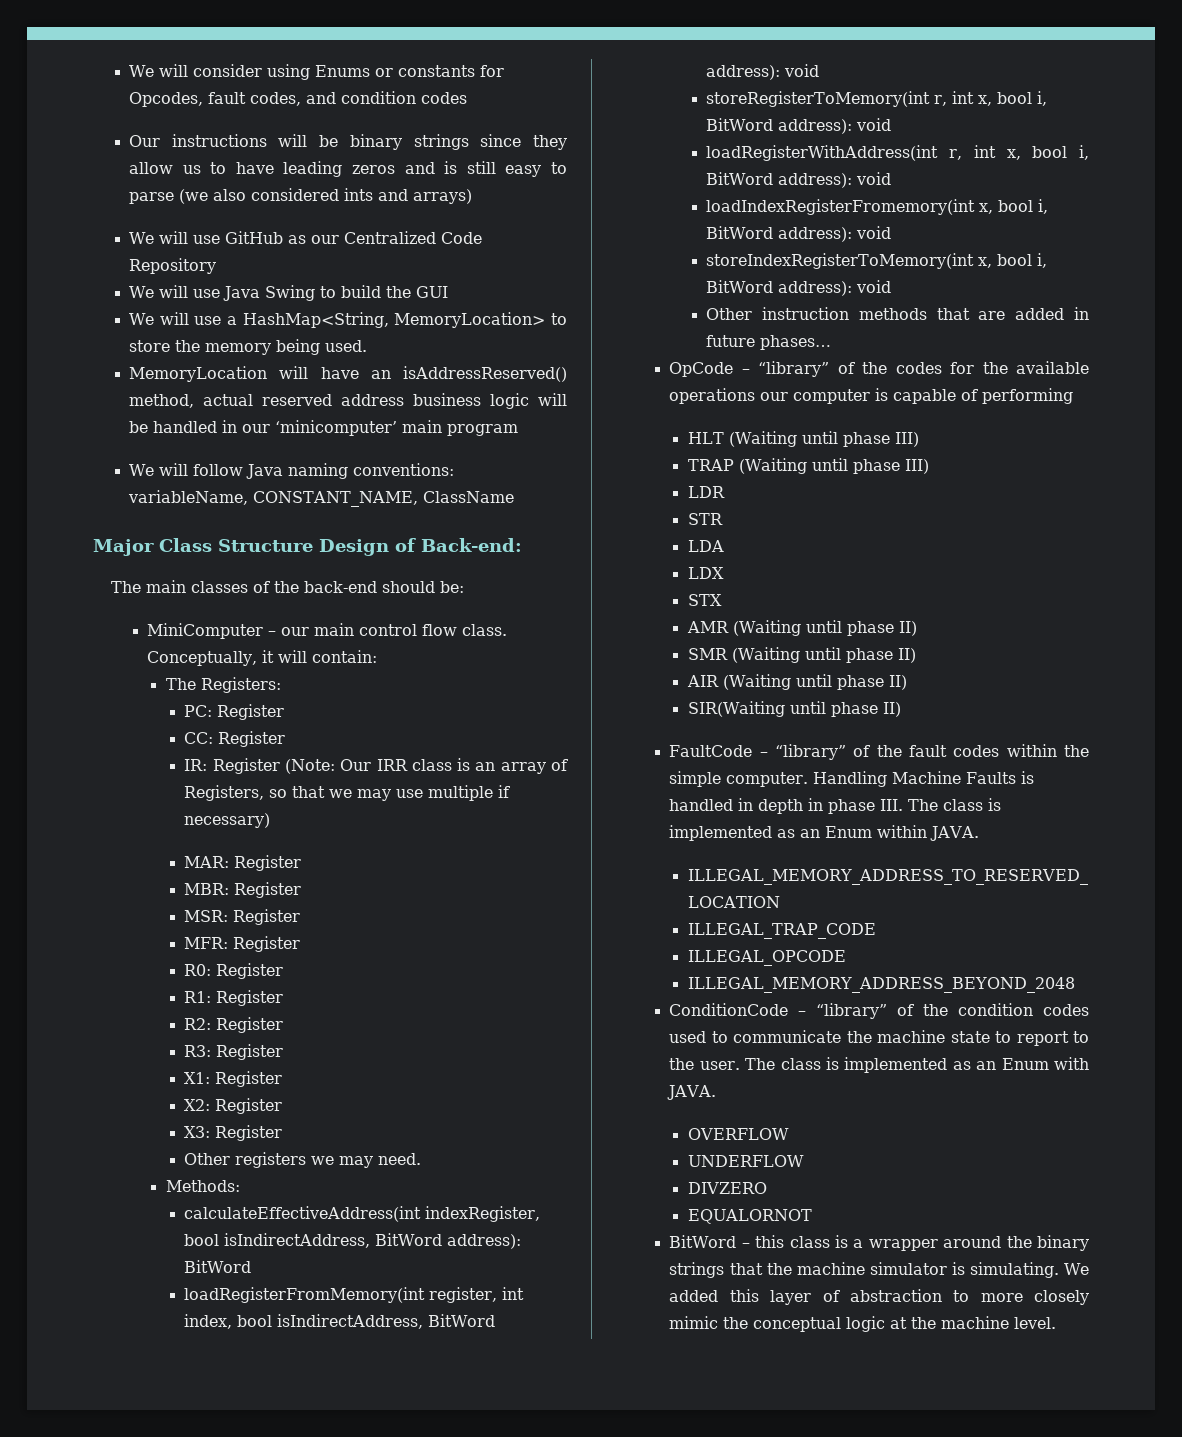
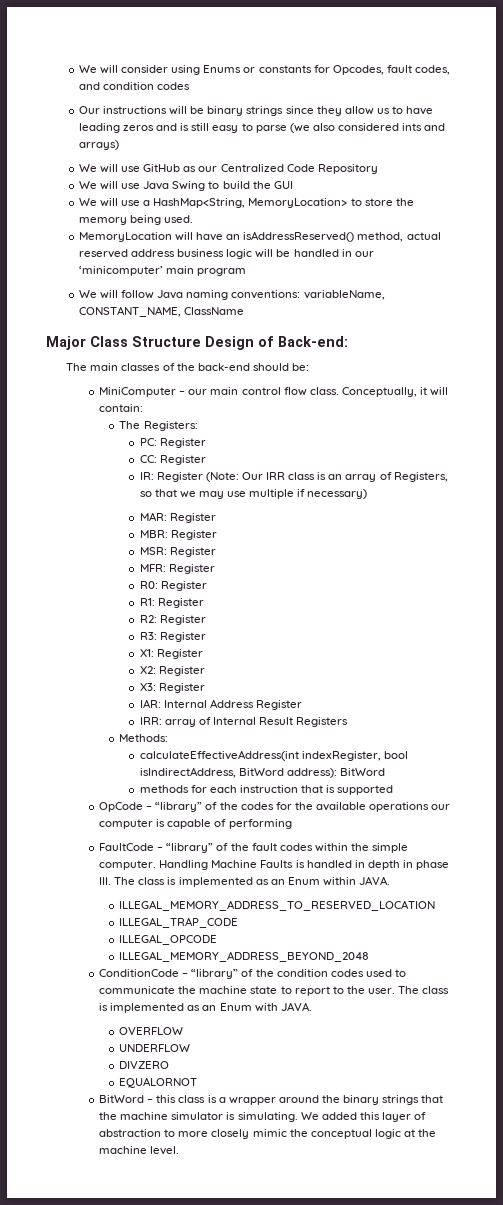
- Other registers we may need.
+ IAR: Internal Address Register
+ IRR: array of Internal Result Registers
- loadRegisterFromMemory(int register, int index, bool isIndirectAddress, BitWord address): void
- storeRegisterToMemory(int r, int x, bool i, BitWord address): void
- loadRegisterWithAddress(int r, int x, bool i, BitWord address): void
- loadIndexRegisterFromemory(int x, bool i, BitWord address): void
- storeIndexRegisterToMemory(int x, bool i, BitWord address): void
- Other instruction methods that are added in future phases…
+ methods for each instruction that is supported
- HLT (Waiting until phase III)
- TRAP (Waiting until phase III)
- LDR
- STR
- LDA
- LDX
- STX
- AMR (Waiting until phase II)
- SMR (Waiting until phase II)
- AIR (Waiting until phase II)
- SIR(Waiting until phase II)

